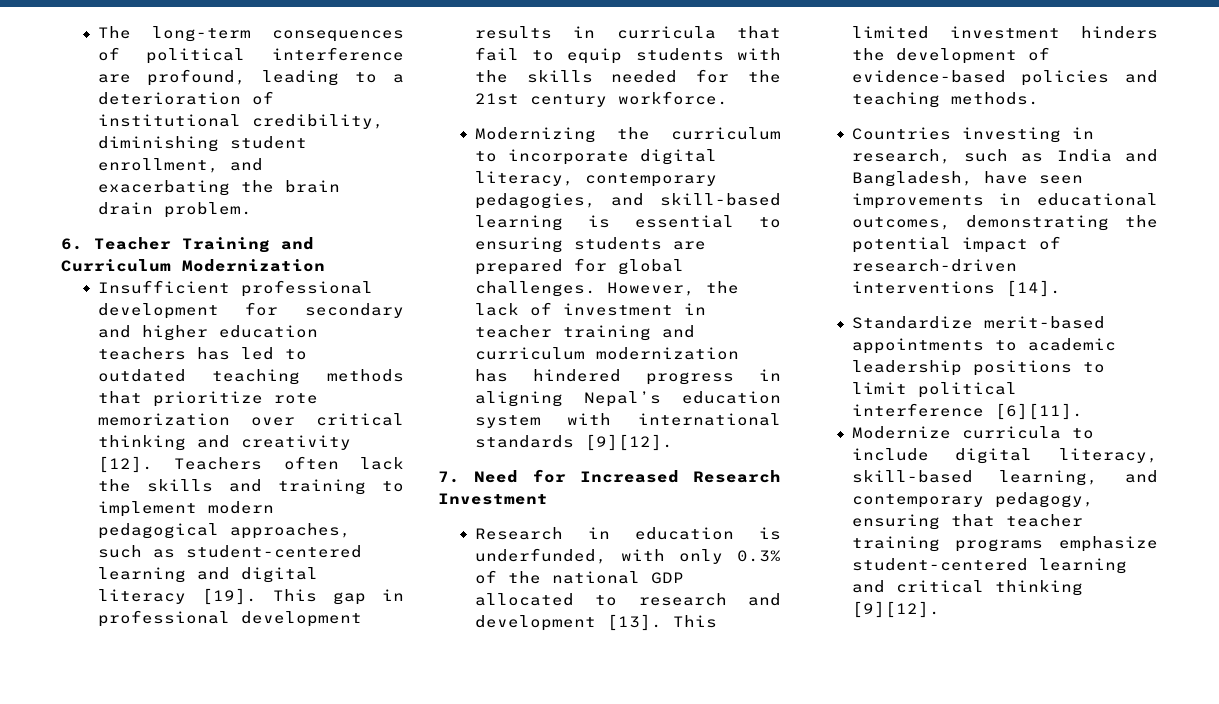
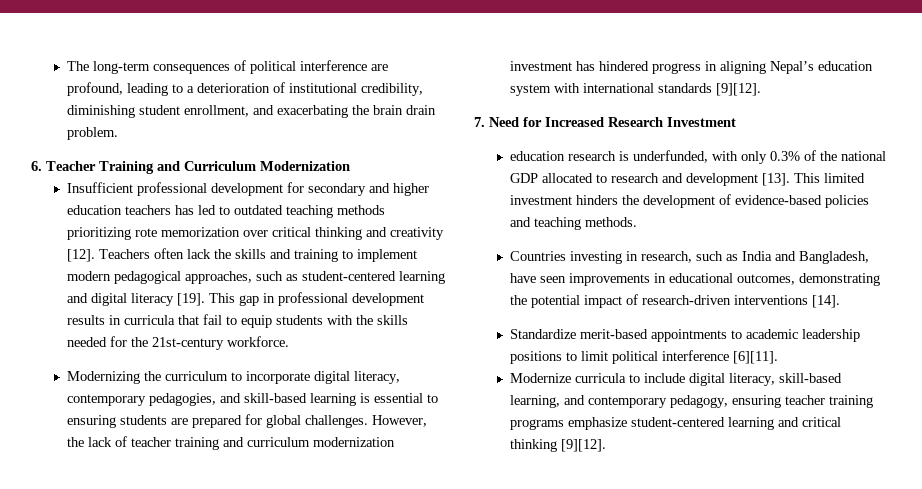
- Insufficient professional development for secondary and higher education teachers has led to outdated teaching methods that prioritize rote memorization over critical thinking and creativity [12].
+ Insufficient professional development for secondary and higher education teachers has led to outdated teaching methods prioritizing rote memorization over critical thinking and creativity [12].
- This gap in professional development results in curricula that fail to equip students with the skills needed for the 21st century workforce.
+ This gap in professional development results in curricula that fail to equip students with the skills needed for the 21st-century workforce.
- However, the lack of investment in teacher training and curriculum modernization has hindered progress in aligning Nepal’s education system with international standards [9][12].
+ However, the lack of teacher training and curriculum modernization investment has hindered progress in aligning Nepal’s education system with international standards [9][12].
- Research in education is underfunded, with only 0.3% of the national GDP allocated to research and development [13].
+ education research is underfunded, with only 0.3% of the national GDP allocated to research and development [13].
- Modernize curricula to include digital literacy, skill-based learning, and contemporary pedagogy, ensuring that teacher training programs emphasize student-centered learning and critical thinking [9][12].
+ Modernize curricula to include digital literacy, skill-based learning, and contemporary pedagogy, ensuring teacher training programs emphasize student-centered learning and critical thinking [9][12].

